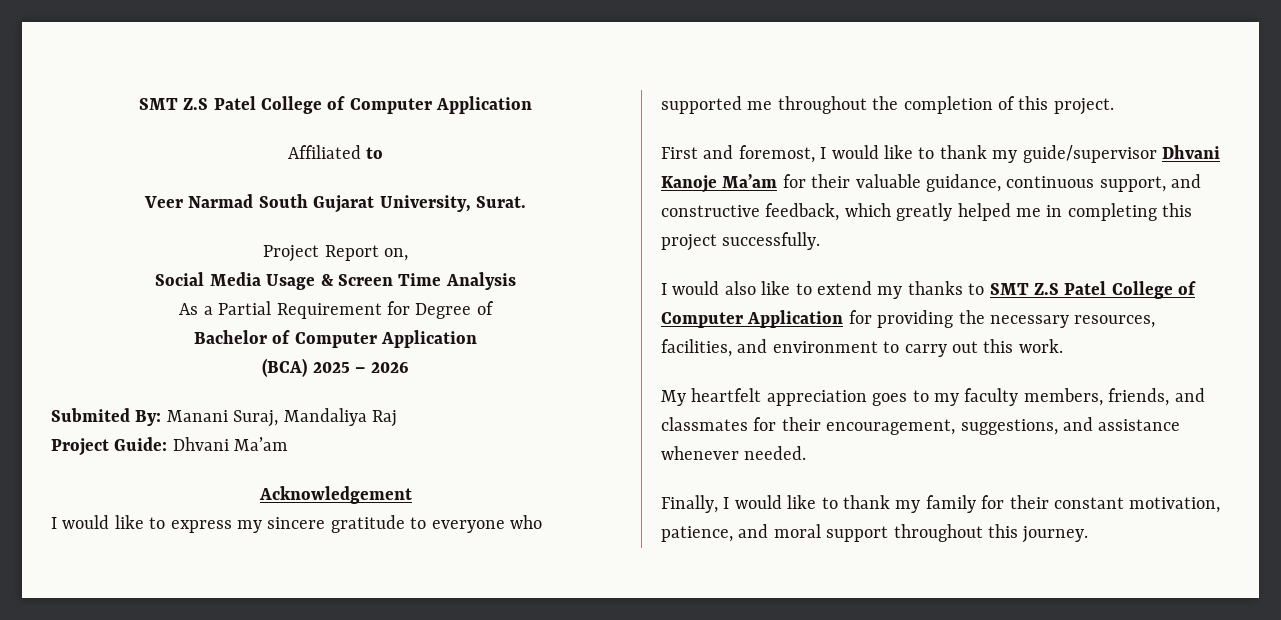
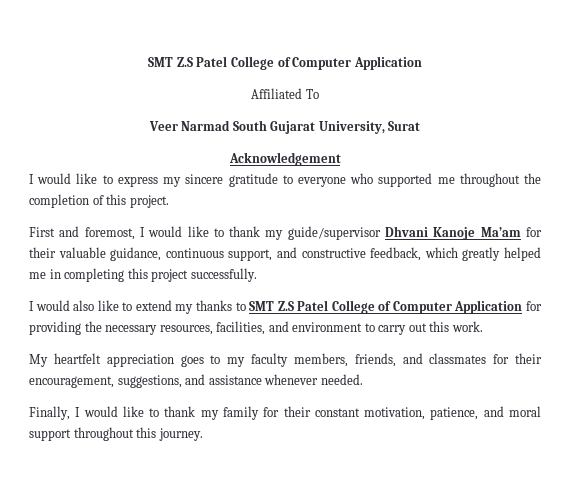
- Affiliated to
+ Affiliated To
- Veer Narmad South Gujarat University, Surat.
- Project Report on,
- Social Media Usage & Screen Time Analysis
- As a Partial Requirement for Degree of
- Bachelor of Computer Application
- (BCA) 2025 – 2026
- Submited By: Manani Suraj, Mandaliya Raj
- Project Guide: Dhvani Ma’am
+ Veer Narmad South Gujarat University, Surat

